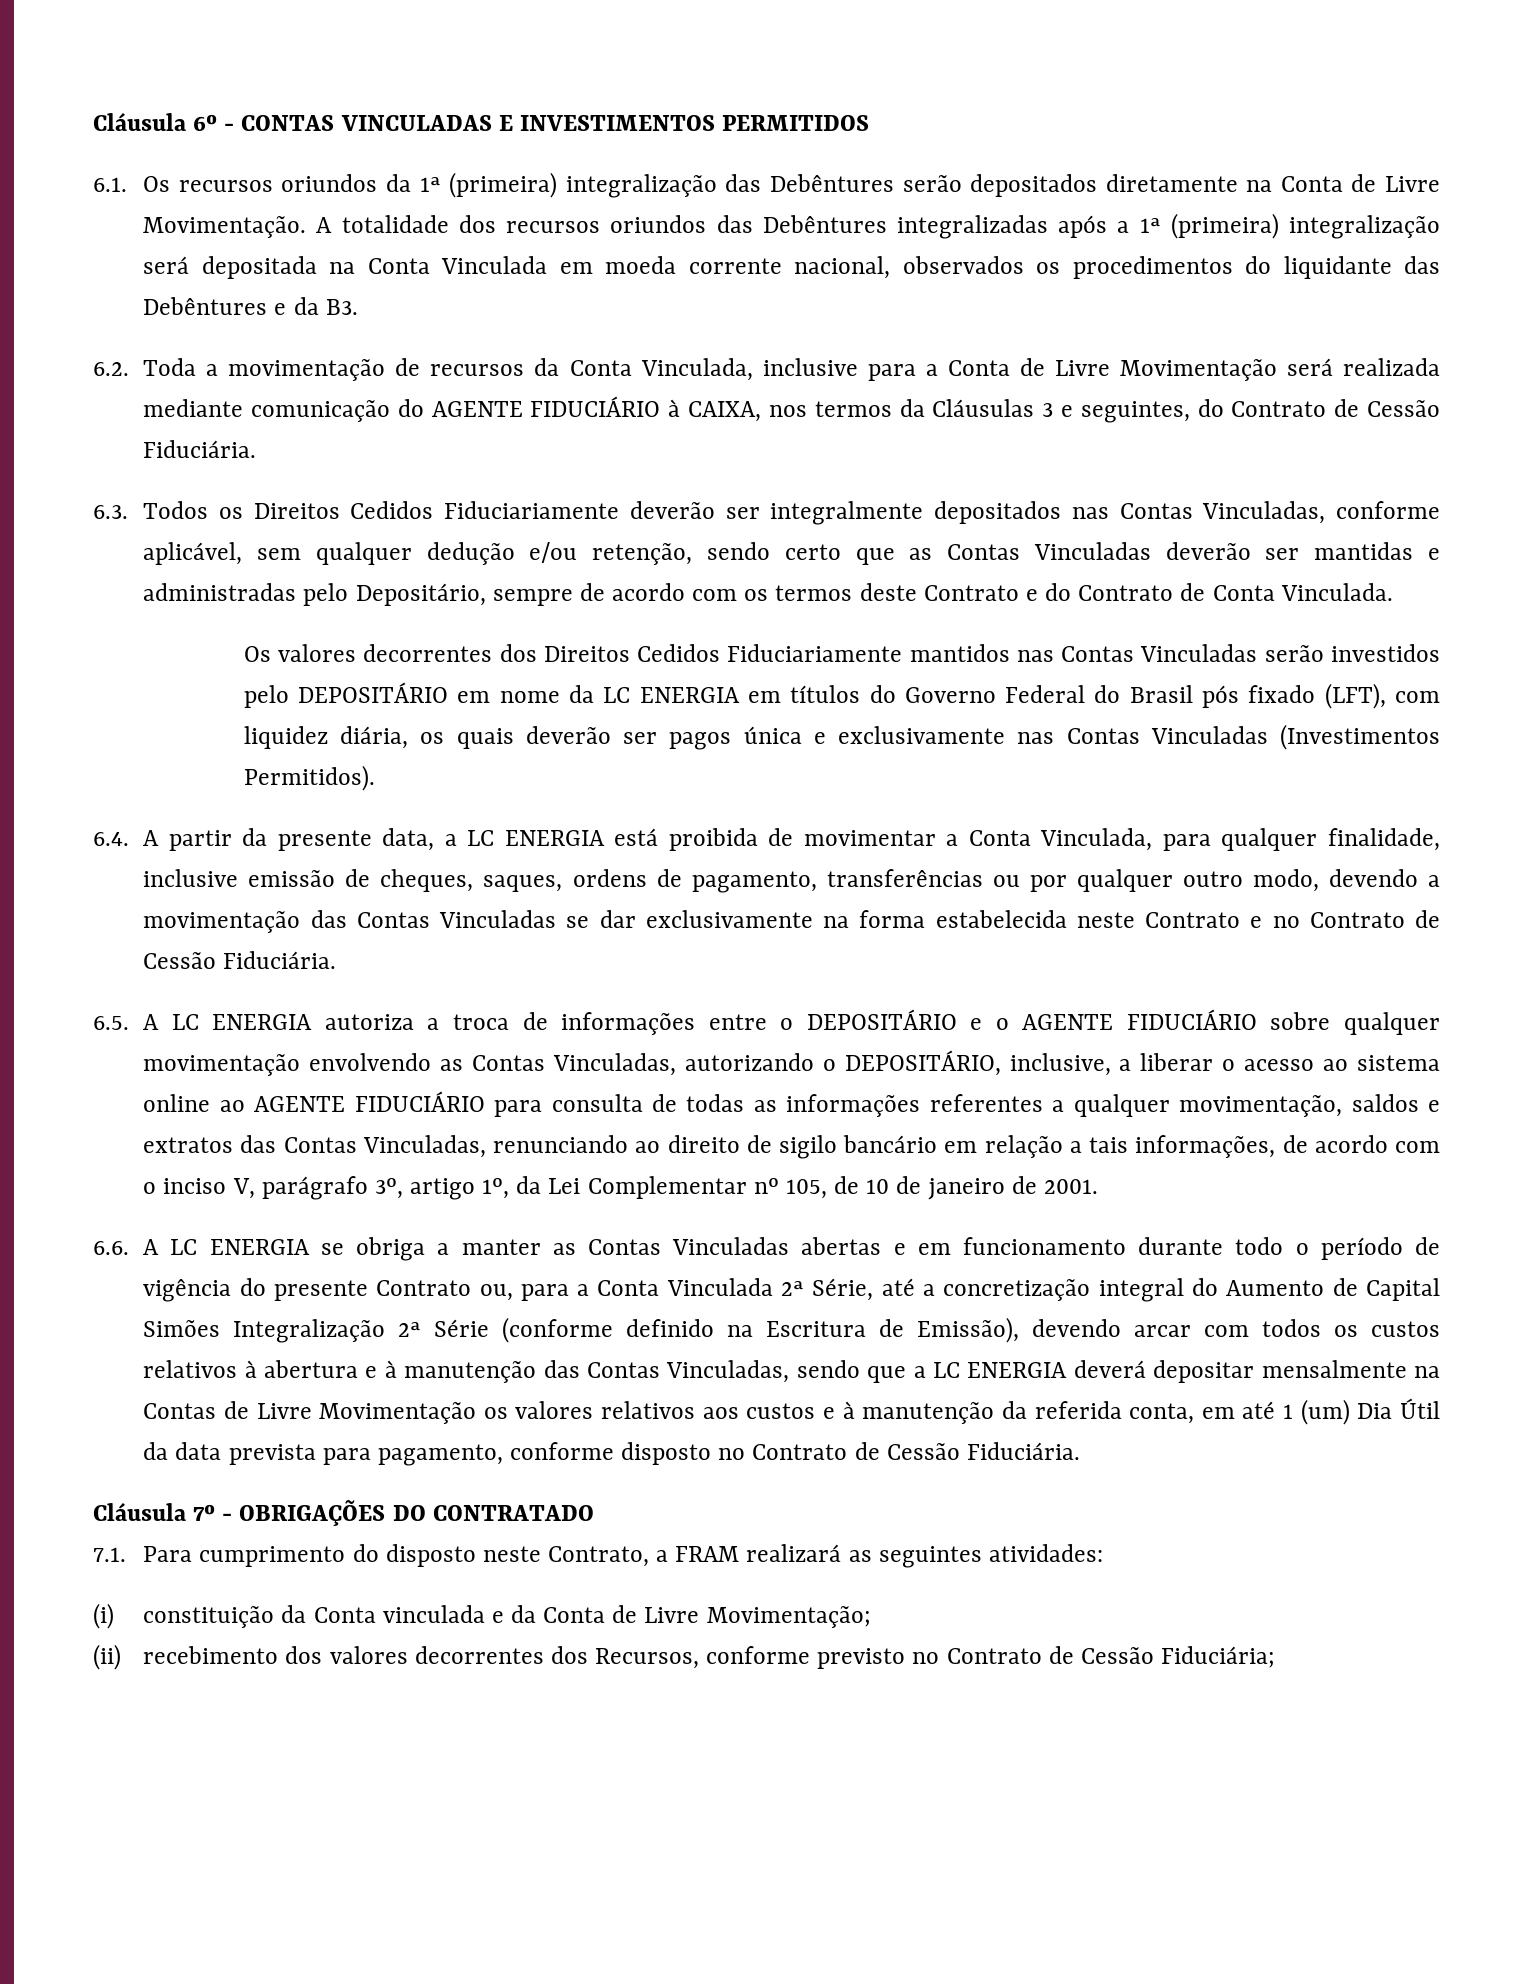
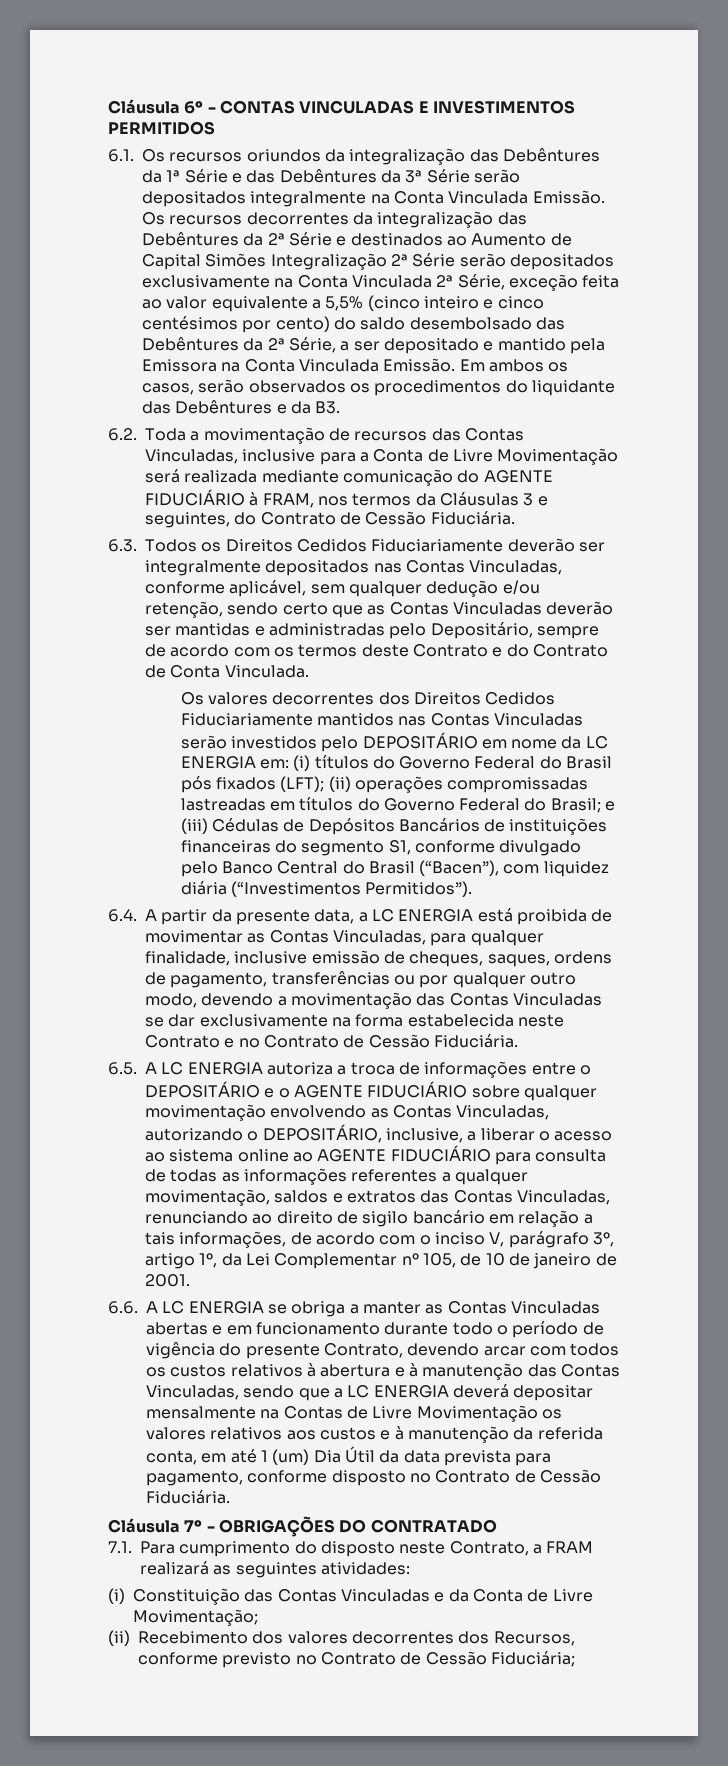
- 6.1. Os recursos oriundos da 1ª (primeira) integralização das Debêntures serão depositados diretamente na Conta de Livre Movimentação. A totalidade dos recursos oriundos das Debêntures integralizadas após a 1ª (primeira) integralização será depositada na Conta Vinculada em moeda corrente nacional, observados os procedimentos do liquidante das Debêntures e da B3.
+ 6.1. Os recursos oriundos da integralização das Debêntures da 1ª Série e das Debêntures da 3ª Série serão depositados integralmente na Conta Vinculada Emissão. Os recursos decorrentes da integralização das Debêntures da 2ª Série e destinados ao Aumento de Capital Simões Integralização 2ª Série serão depositados exclusivamente na Conta Vinculada 2ª Série, exceção feita ao valor equivalente a 5,5% (cinco inteiro e cinco centésimos por cento) do saldo desembolsado das Debêntures da 2ª Série, a ser depositado e mantido pela Emissora na Conta Vinculada Emissão. Em ambos os casos, serão observados os procedimentos do liquidante das Debêntures e da B3.
- 6.2. Toda a movimentação de recursos da Conta Vinculada, inclusive para a Conta de Livre Movimentação será realizada mediante comunicação do AGENTE FIDUCIÁRIO à CAIXA, nos termos da Cláusulas 3 e seguintes, do Contrato de Cessão Fiduciária.
+ 6.2. Toda a movimentação de recursos das Contas Vinculadas, inclusive para a Conta de Livre Movimentação será realizada mediante comunicação do AGENTE FIDUCIÁRIO à FRAM, nos termos da Cláusulas 3 e seguintes, do Contrato de Cessão Fiduciária.
- Os valores decorrentes dos Direitos Cedidos Fiduciariamente mantidos nas Contas Vinculadas serão investidos pelo DEPOSITÁRIO em nome da LC ENERGIA em títulos do Governo Federal do Brasil pós fixado (LFT), com liquidez diária, os quais deverão ser pagos única e exclusivamente nas Contas Vinculadas (Investimentos Permitidos).
+ Os valores decorrentes dos Direitos Cedidos Fiduciariamente mantidos nas Contas Vinculadas serão investidos pelo DEPOSITÁRIO em nome da LC ENERGIA em: (i) títulos do Governo Federal do Brasil pós fixados (LFT); (ii) operações compromissadas lastreadas em títulos do Governo Federal do Brasil; e (iii) Cédulas de Depósitos Bancários de instituições financeiras do segmento S1, conforme divulgado pelo Banco Central do Brasil (“Bacen”), com liquidez diária (“Investimentos Permitidos”).
- 6.4. A partir da presente data, a LC ENERGIA está proibida de movimentar a Conta Vinculada, para qualquer finalidade, inclusive emissão de cheques, saques, ordens de pagamento, transferências ou por qualquer outro modo, devendo a movimentação das Contas Vinculadas se dar exclusivamente na forma estabelecida neste Contrato e no Contrato de Cessão Fiduciária.
+ 6.4. A partir da presente data, a LC ENERGIA está proibida de movimentar as Contas Vinculadas, para qualquer finalidade, inclusive emissão de cheques, saques, ordens de pagamento, transferências ou por qualquer outro modo, devendo a movimentação das Contas Vinculadas se dar exclusivamente na forma estabelecida neste Contrato e no Contrato de Cessão Fiduciária.
- 6.6. A LC ENERGIA se obriga a manter as Contas Vinculadas abertas e em funcionamento durante todo o período de vigência do presente Contrato ou, para a Conta Vinculada 2ª Série, até a concretização integral do Aumento de Capital Simões Integralização 2ª Série (conforme definido na Escritura de Emissão), devendo arcar com todos os custos relativos à abertura e à manutenção das Contas Vinculadas, sendo que a LC ENERGIA deverá depositar mensalmente na Contas de Livre Movimentação os valores relativos aos custos e à manutenção da referida conta, em até 1 (um) Dia Útil da data prevista para pagamento, conforme disposto no Contrato de Cessão Fiduciária.
+ 6.6. A LC ENERGIA se obriga a manter as Contas Vinculadas abertas e em funcionamento durante todo o período de vigência do presente Contrato, devendo arcar com todos os custos relativos à abertura e à manutenção das Contas Vinculadas, sendo que a LC ENERGIA deverá depositar mensalmente na Contas de Livre Movimentação os valores relativos aos custos e à manutenção da referida conta, em até 1 (um) Dia Útil da data prevista para pagamento, conforme disposto no Contrato de Cessão Fiduciária.
- (i) constituição da Conta vinculada e da Conta de Livre Movimentação;
+ (i) Constituição das Contas Vinculadas e da Conta de Livre Movimentação;
- (ii) recebimento dos valores decorrentes dos Recursos, conforme previsto no Contrato de Cessão Fiduciária;
+ (ii) Recebimento dos valores decorrentes dos Recursos, conforme previsto no Contrato de Cessão Fiduciária;

